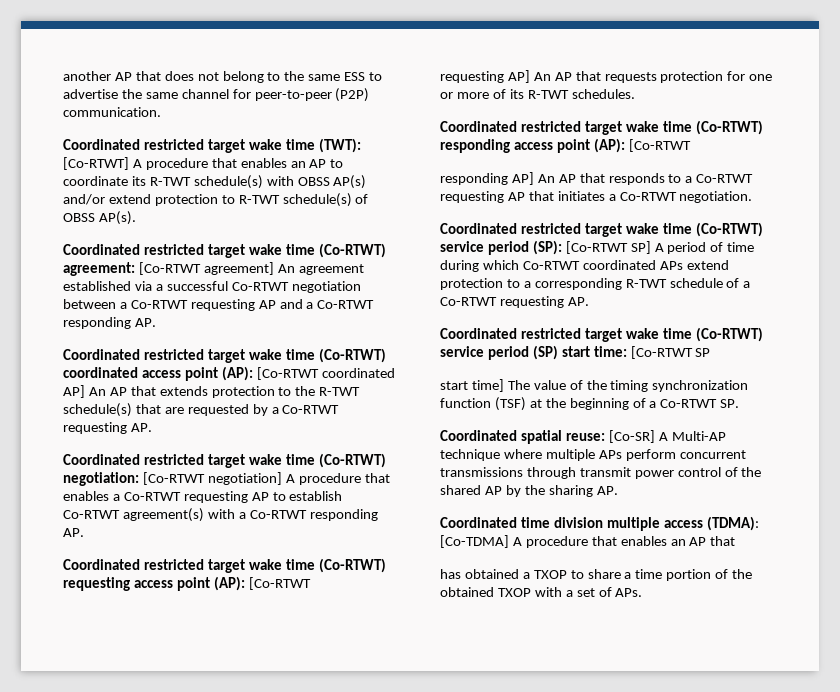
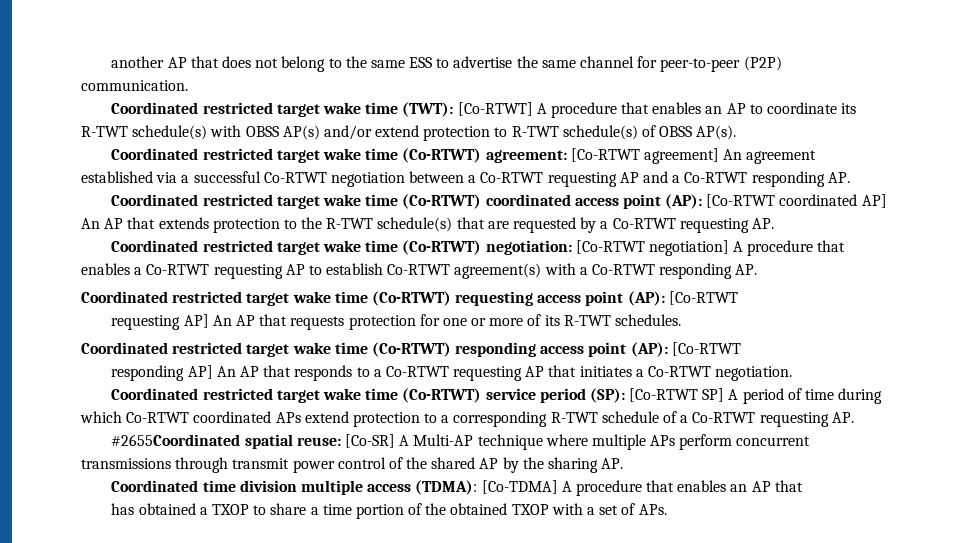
- Coordinated restricted target wake time (Co-RTWT) service period (SP) start time: [Co-RTWT SP
- start time] The value of the timing synchronization function (TSF) at the beginning of a Co-RTWT SP.
- Coordinated spatial reuse: [Co-SR] A Multi-AP technique where multiple APs perform concurrent transmissions through transmit power control of the shared AP by the sharing AP.
+ #2655Coordinated spatial reuse: [Co-SR] A Multi-AP technique where multiple APs perform concurrent transmissions through transmit power control of the shared AP by the sharing AP.

